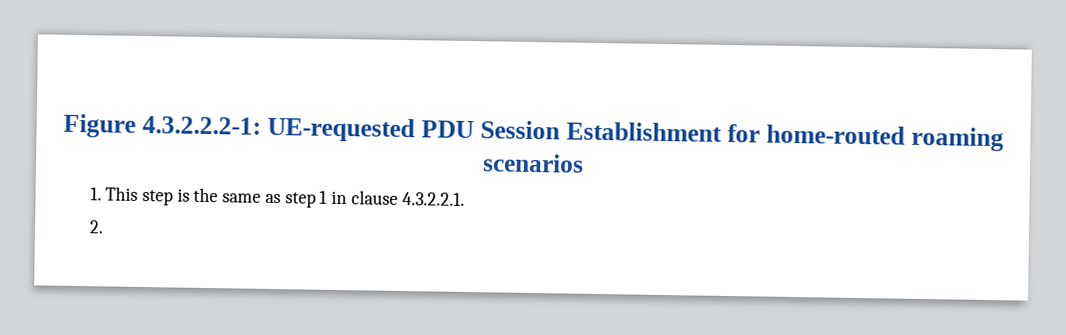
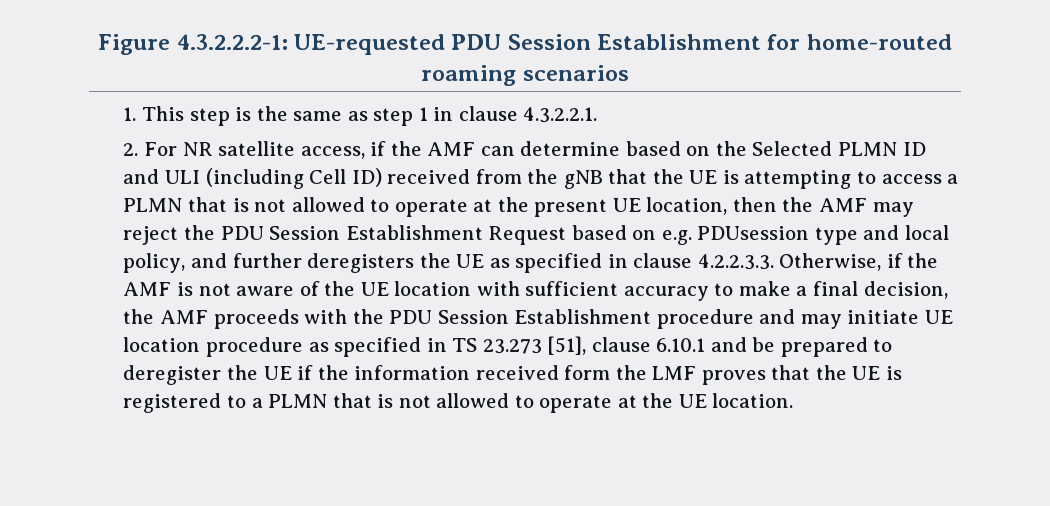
- 2.
+ 2. For NR satellite access, if the AMF can determine based on the Selected PLMN ID and ULI (including Cell ID) received from the gNB that the UE is attempting to access a PLMN that is not allowed to operate at the present UE location, then the AMF may reject the PDU Session Establishment Request based on e.g. PDUsession type and local policy, and further deregisters the UE as specified in clause 4.2.2.3.3. Otherwise, if the AMF is not aware of the UE location with sufficient accuracy to make a final decision, the AMF proceeds with the PDU Session Establishment procedure and may initiate UE location procedure as specified in TS 23.273 [51], clause 6.10.1 and be prepared to deregister the UE if the information received form the LMF proves that the UE is registered to a PLMN that is not allowed to operate at the UE location.

